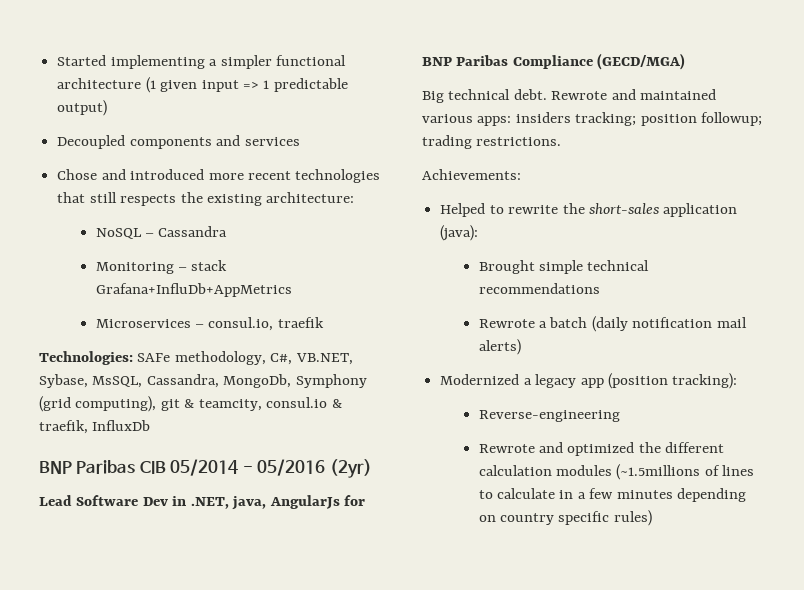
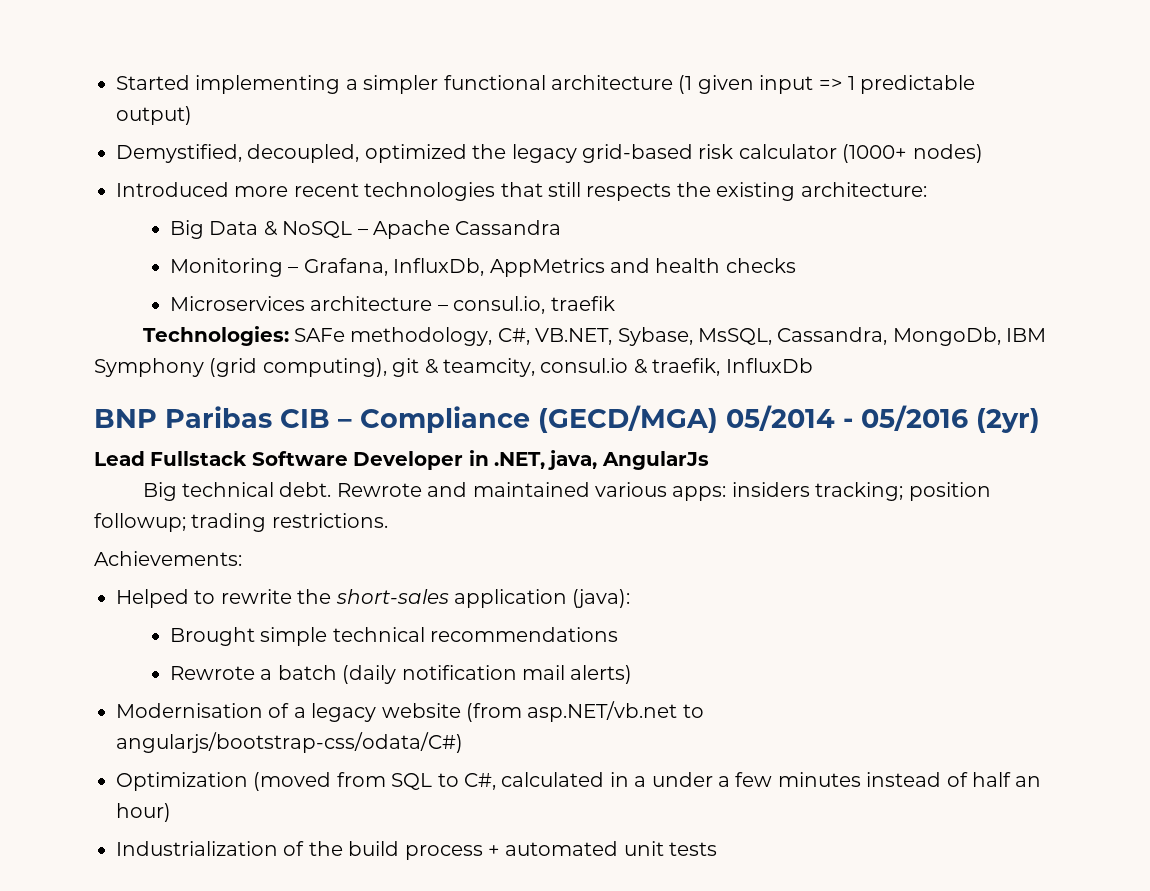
- Decoupled components and services
- Chose and introduced more recent technologies that still respects the existing architecture:
+ Demystified, decoupled, optimized the legacy grid-based risk calculator (1000+ nodes)
+ Introduced more recent technologies that still respects the existing architecture:
- NoSQL – Cassandra
+ Big Data & NoSQL – Apache Cassandra
- Monitoring – stack Grafana+InfluDb+AppMetrics
+ Monitoring – Grafana, InfluxDb, AppMetrics and health checks
- Microservices – consul.io, traefik
+ Microservices architecture – consul.io, traefik
- Technologies: SAFe methodology, C#, VB.NET, Sybase, MsSQL, Cassandra, MongoDb, Symphony (grid computing), git & teamcity, consul.io & traefik, InfluxDb
+ Technologies: SAFe methodology, C#, VB.NET, Sybase, MsSQL, Cassandra, MongoDb, IBM Symphony (grid computing), git & teamcity, consul.io & traefik, InfluxDb
- BNP Paribas CIB 05/2014 - 05/2016 (2yr)
+ BNP Paribas CIB – Compliance (GECD/MGA) 05/2014 - 05/2016 (2yr)
- Lead Software Dev in .NET, java, AngularJs for BNP Paribas Compliance (GECD/MGA)
+ Lead Fullstack Software Developer in .NET, java, AngularJs
- Modernized a legacy app (position tracking):
- Reverse-engineering
- Rewrote and optimized the different calculation modules (~1.5millions of lines to calculate in a few minutes depending on country specific rules)
+ Modernisation of a legacy website (from asp.NET/vb.net to angularjs/bootstrap-css/odata/C#)
+ Optimization (moved from SQL to C#, calculated in a under a few minutes instead of half an hour)
+ Industrialization of the build process + automated unit tests

